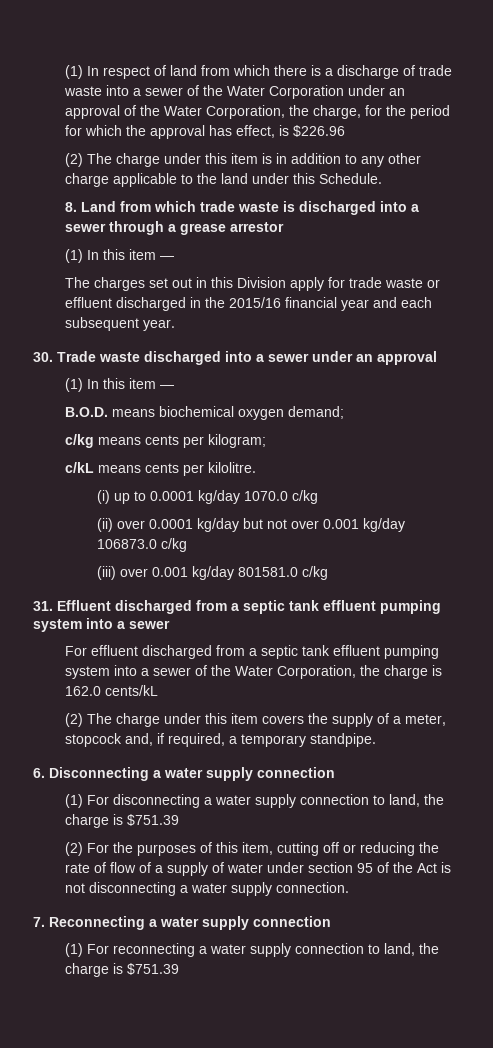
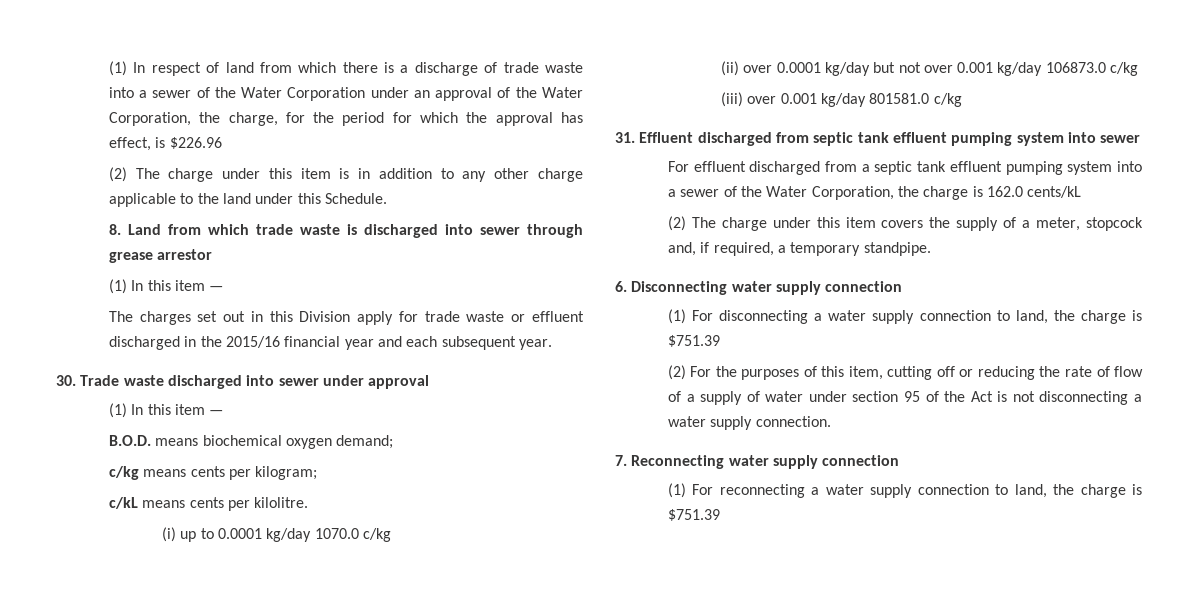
- 8. Land from which trade waste is discharged into a sewer through a grease arrestor
+ 8. Land from which trade waste is discharged into sewer through grease arrestor
- 30. Trade waste discharged into a sewer under an approval
+ 30. Trade waste discharged into sewer under approval
- 31. Effluent discharged from a septic tank effluent pumping system into a sewer
+ 31. Effluent discharged from septic tank effluent pumping system into sewer
- 6. Disconnecting a water supply connection
+ 6. Disconnecting water supply connection
- 7. Reconnecting a water supply connection
+ 7. Reconnecting water supply connection

